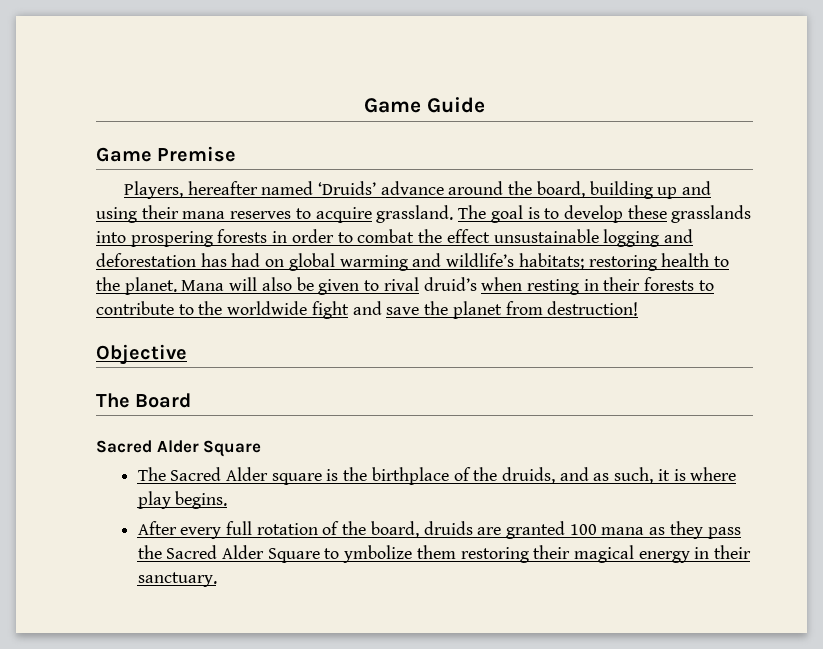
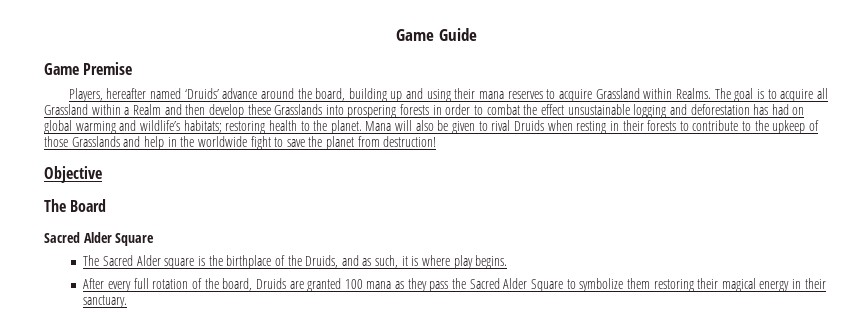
- Players, hereafter named ‘Druids’ advance around the board, building up and using their mana reserves to acquire grassland.
+ Players, hereafter named ‘Druids’ advance around the board, building up and using their mana reserves to acquire Grassland within Realms.
- The goal is to develop these grasslands into prospering forests in order to combat the effect unsustainable logging and deforestation has had on global warming and wildlife’s habitats; restoring health to the planet.
+ The goal is to acquire all Grassland within a Realm and then develop these Grasslands into prospering forests in order to combat the effect unsustainable logging and deforestation has had on global warming and wildlife’s habitats; restoring health to the planet.
- Mana will also be given to rival druid’s when resting in their forests to contribute to the worldwide fight and save the planet from destruction!
+ Mana will also be given to rival Druids when resting in their forests to contribute to the upkeep of those Grasslands and help in the worldwide fight to save the planet from destruction!
- The Sacred Alder square is the birthplace of the druids, and as such, it is where play begins.
+ The Sacred Alder square is the birthplace of the Druids, and as such, it is where play begins.
- After every full rotation of the board, druids are granted 100 mana as they pass the Sacred Alder Square to ymbolize them restoring their magical energy in their sanctuary.
+ After every full rotation of the board, Druids are granted 100 mana as they pass the Sacred Alder Square to symbolize them restoring their magical energy in their sanctuary.

